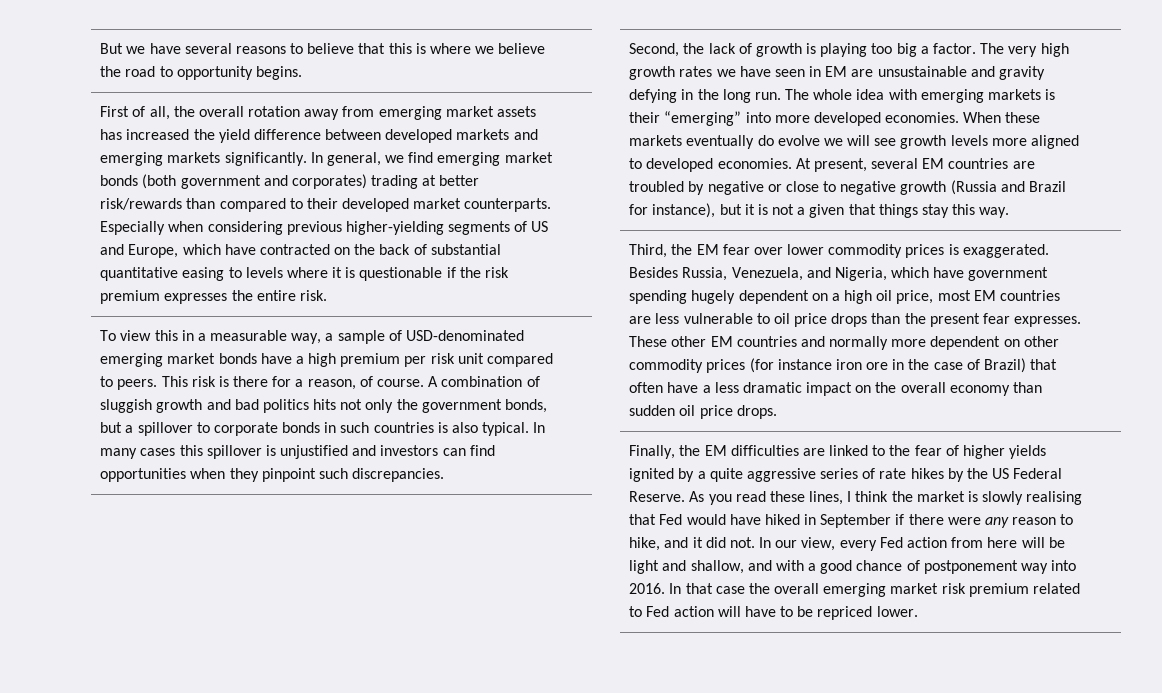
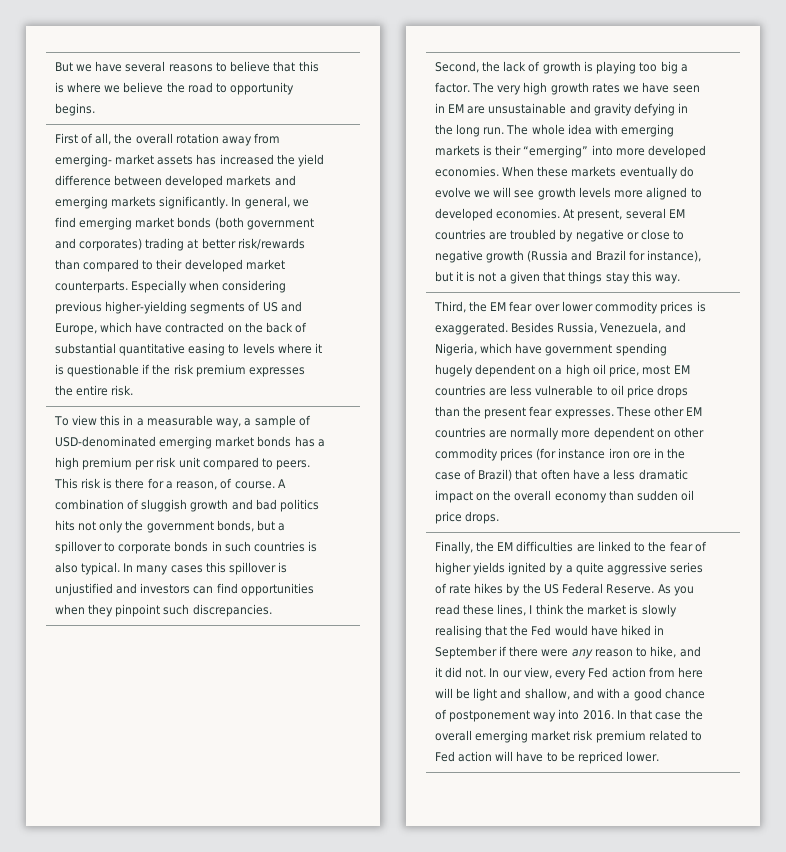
- First of all, the overall rotation away from emerging market assets has increased the yield difference between developed markets and emerging markets significantly.
+ First of all, the overall rotation away from emerging- market assets has increased the yield difference between developed markets and emerging markets significantly.
- To view this in a measurable way, a sample of USD-denominated emerging market bonds have a high premium per risk unit compared to peers.
+ To view this in a measurable way, a sample of USD-denominated emerging market bonds has a high premium per risk unit compared to peers.
- These other EM countries and normally more dependent on other commodity prices (for instance iron ore in the case of Brazil) that often have a less dramatic impact on the overall economy than sudden oil price drops.
+ These other EM countries are normally more dependent on other commodity prices (for instance iron ore in the case of Brazil) that often have a less dramatic impact on the overall economy than sudden oil price drops.
- As you read these lines, I think the market is slowly realising that Fed would have hiked in September if there were any reason to hike, and it did not.
+ As you read these lines, I think the market is slowly realising that the Fed would have hiked in September if there were any reason to hike, and it did not.

